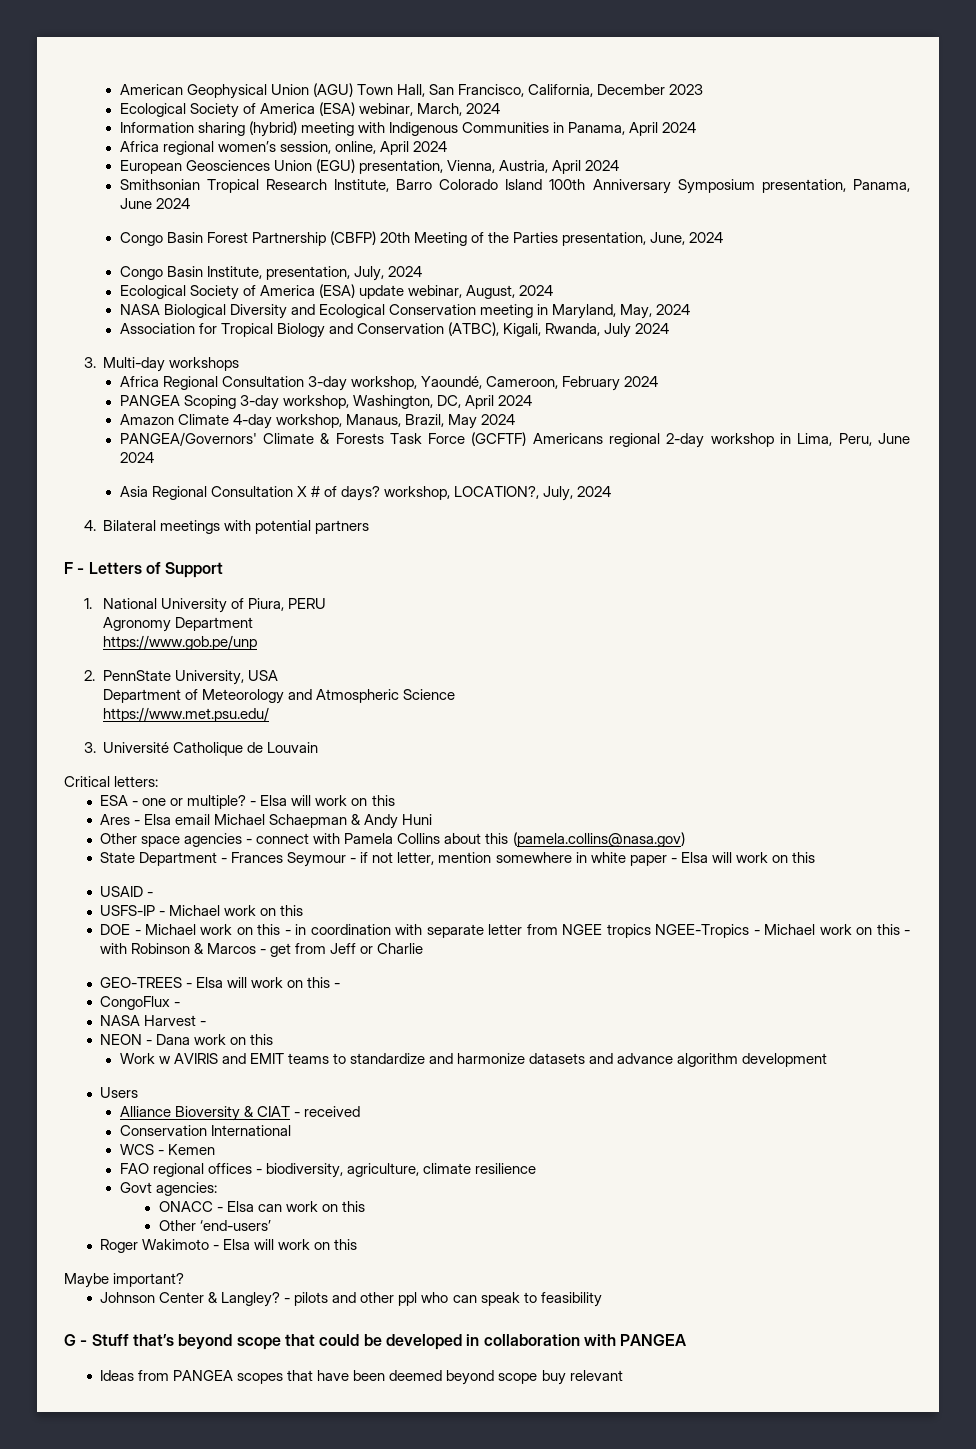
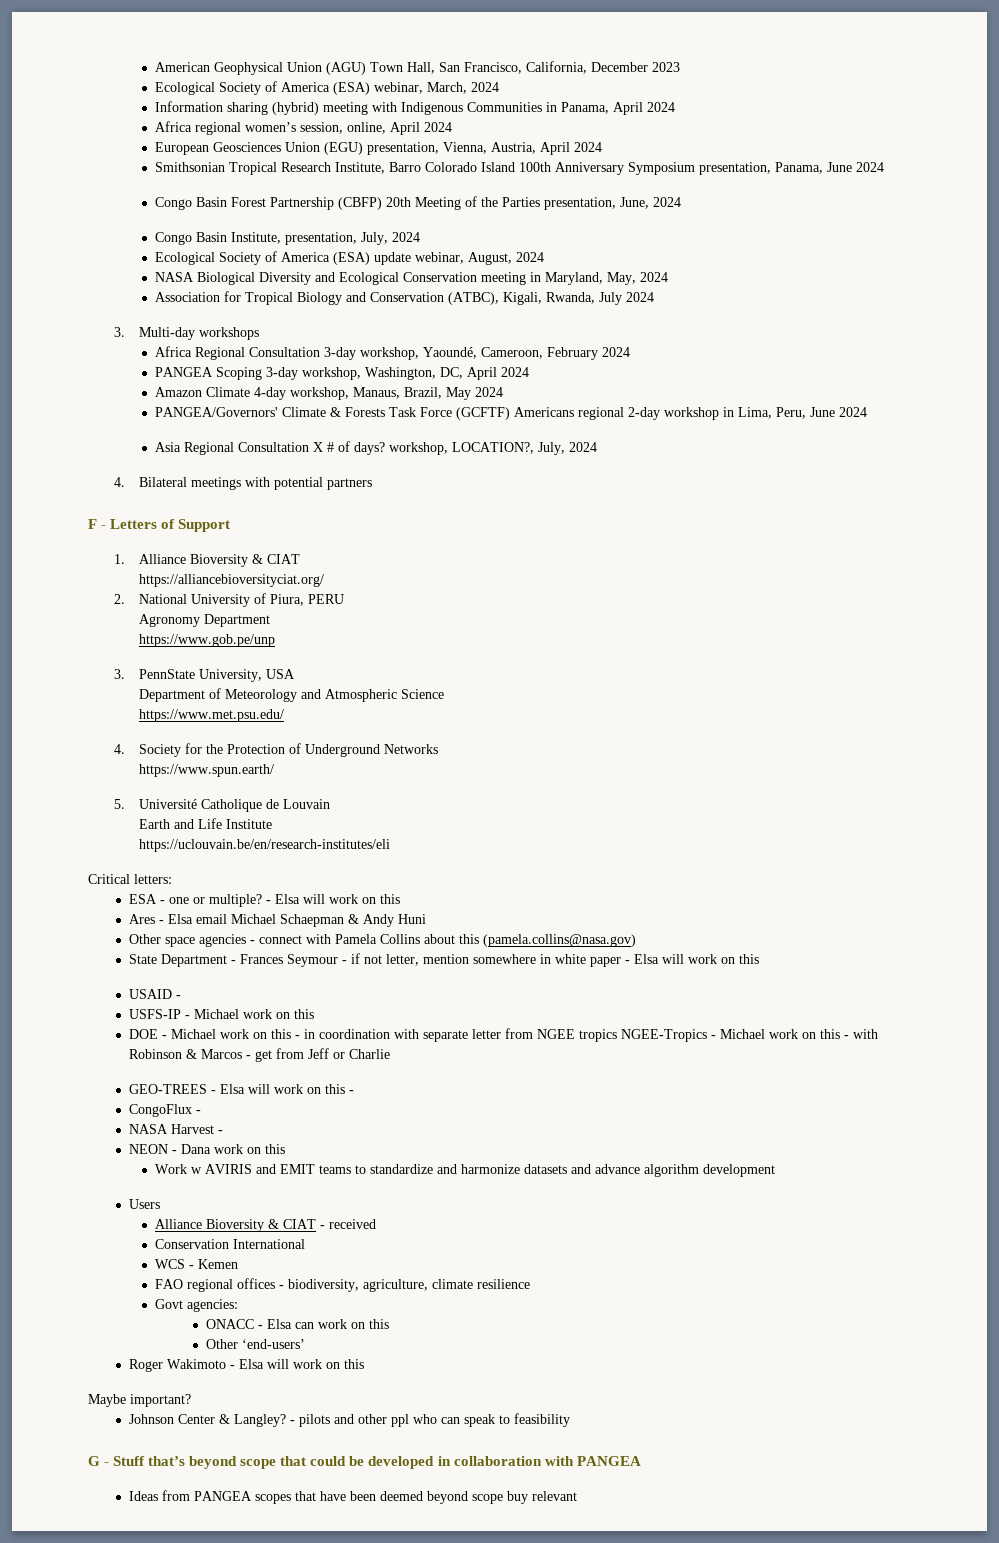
- 1. National University of Piura, PERU
+ 1. Alliance Bioversity & CIAT
+ https://alliancebioversityciat.org/
+ 2. National University of Piura, PERU
- 2. PennState University, USA
+ 3. PennState University, USA
- 3. Université Catholique de Louvain
+ 4. Society for the Protection of Underground Networks
+ https://www.spun.earth/
+ 5. Université Catholique de Louvain
+ Earth and Life Institute
+ https://uclouvain.be/en/research-institutes/eli

